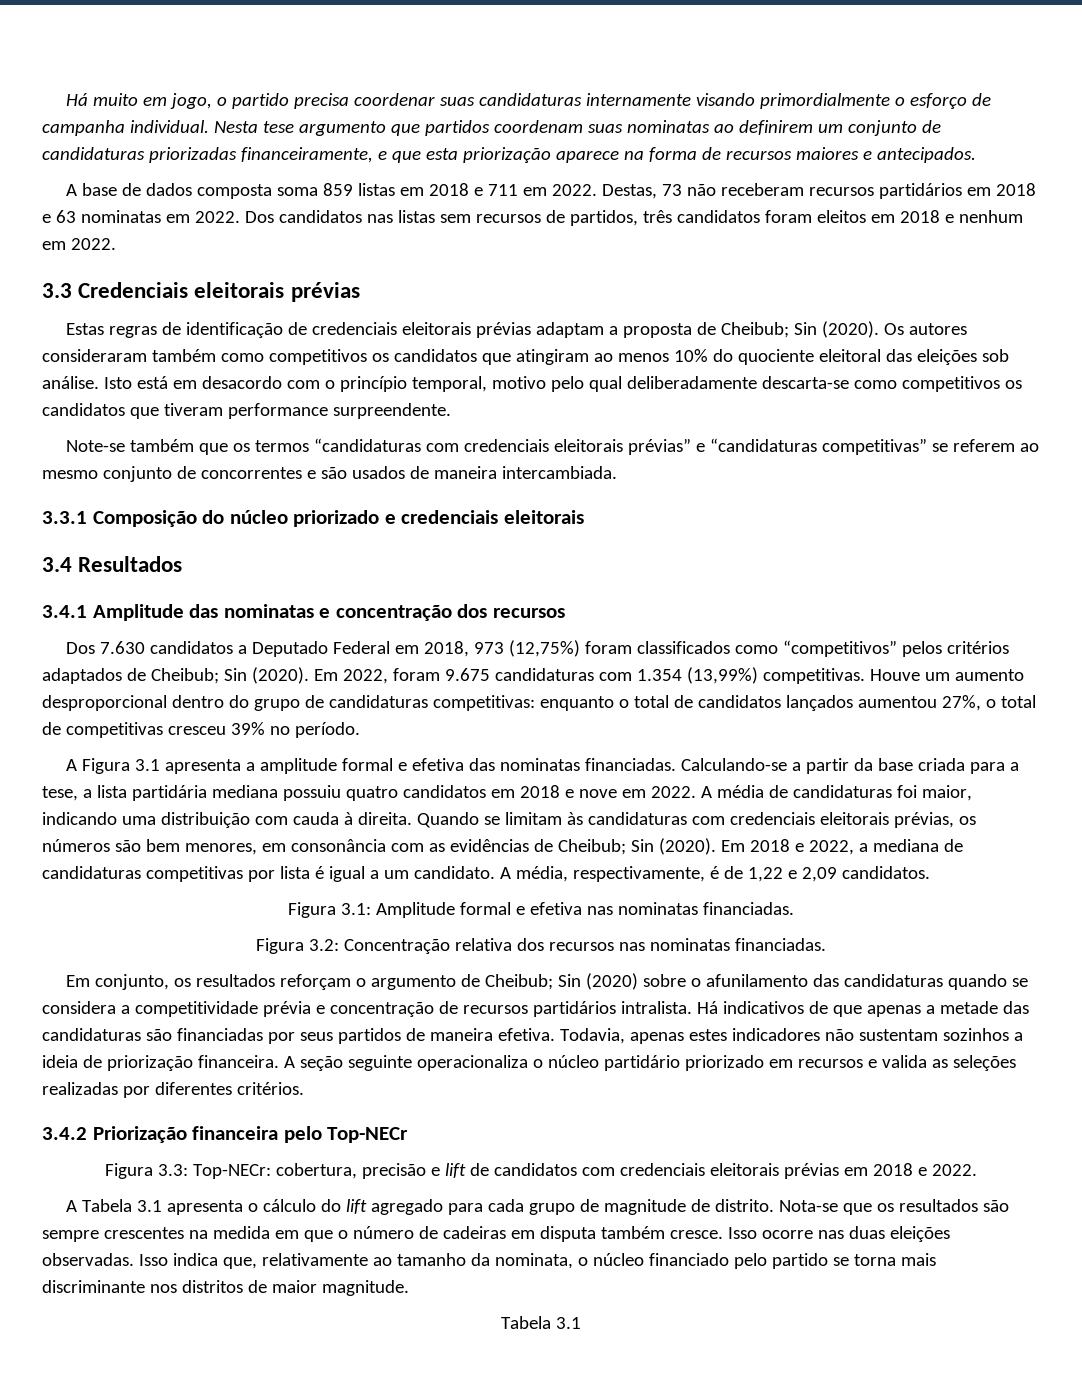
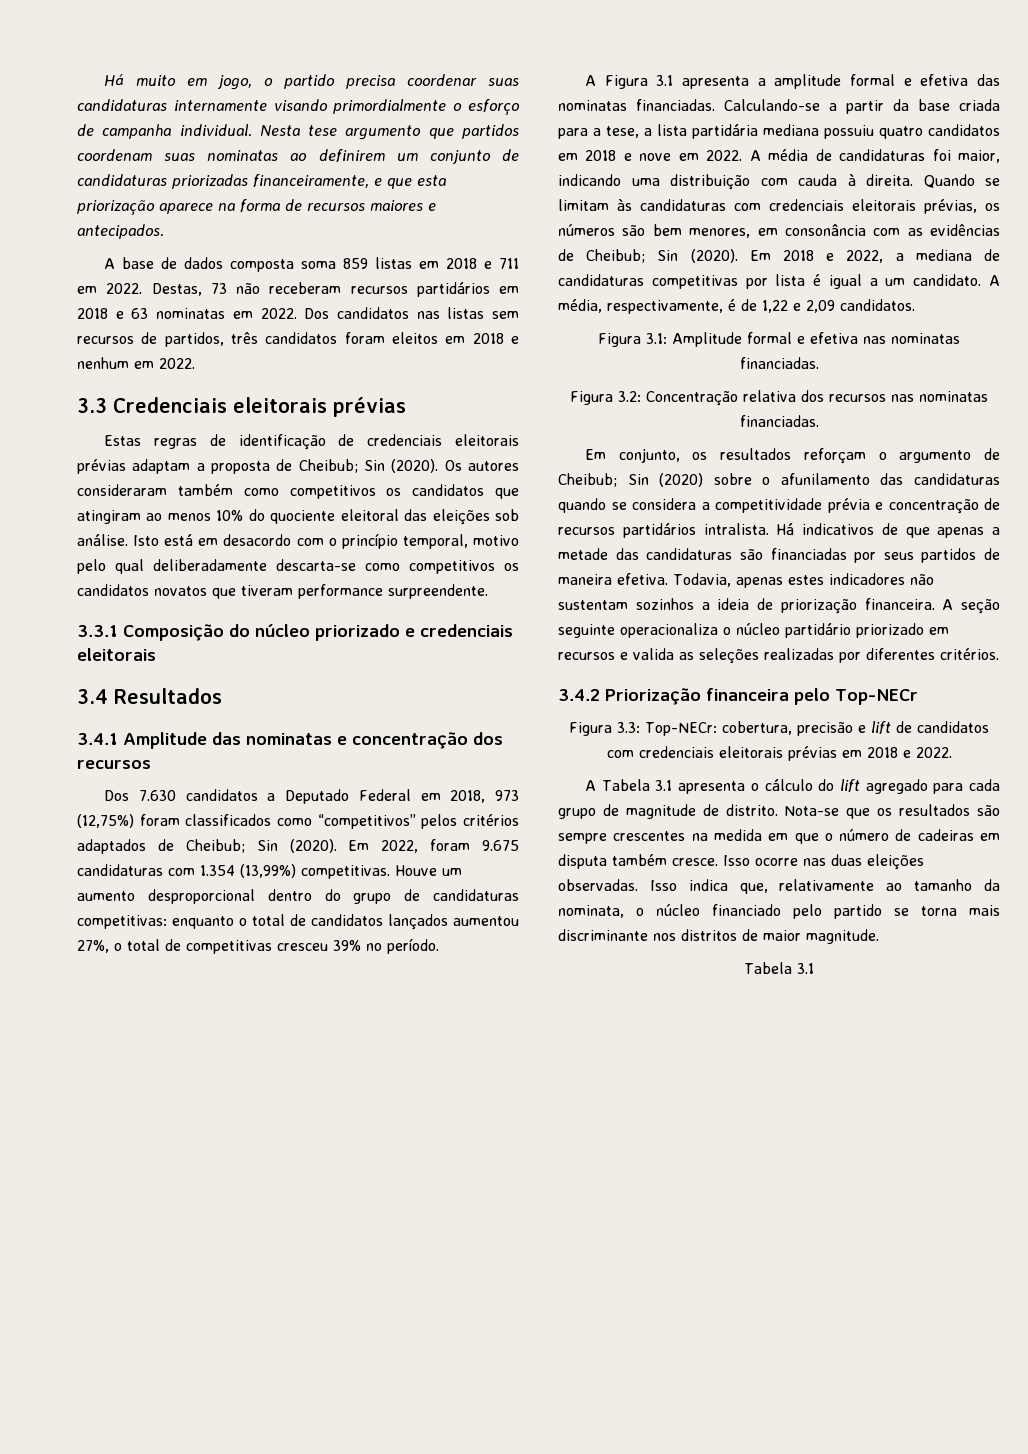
- Isto está em desacordo com o princípio temporal, motivo pelo qual deliberadamente descarta-se como competitivos os candidatos que tiveram performance surpreendente.
+ Isto está em desacordo com o princípio temporal, motivo pelo qual deliberadamente descarta-se como competitivos os candidatos novatos que tiveram performance surpreendente.
- Note-se também que os termos “candidaturas com credenciais eleitorais prévias” e “candidaturas competitivas” se referem ao mesmo conjunto de concorrentes e são usados de maneira intercambiada.

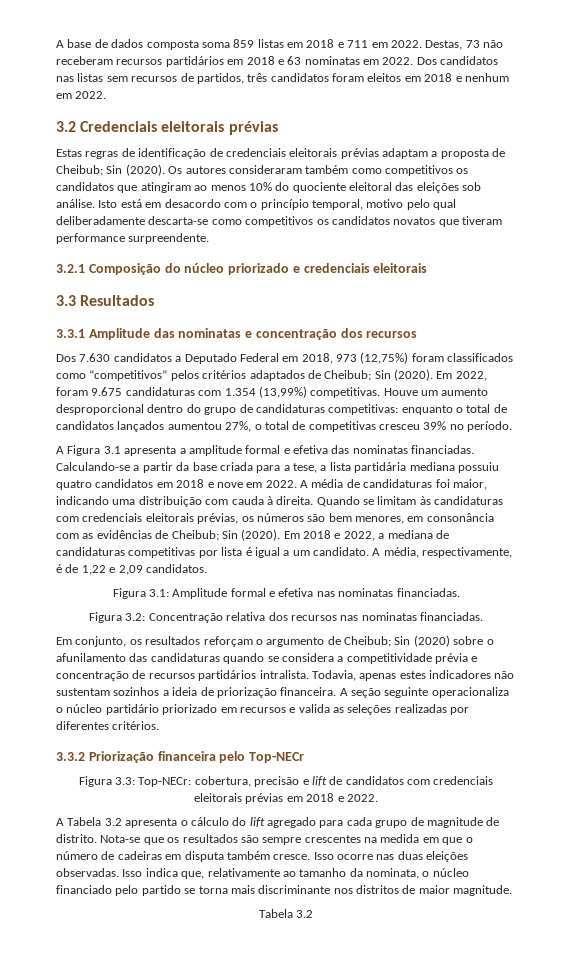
- Há muito em jogo, o partido precisa coordenar suas candidaturas internamente visando primordialmente o esforço de campanha individual. Nesta tese argumento que partidos coordenam suas nominatas ao definirem um conjunto de candidaturas priorizadas financeiramente, e que esta priorização aparece na forma de recursos maiores e antecipados.
- 3.3 Credenciais eleitorais prévias
+ 3.2 Credenciais eleitorais prévias
- 3.3.1 Composição do núcleo priorizado e credenciais eleitorais
+ 3.2.1 Composição do núcleo priorizado e credenciais eleitorais
- 3.4 Resultados
+ 3.3 Resultados
- 3.4.1 Amplitude das nominatas e concentração dos recursos
+ 3.3.1 Amplitude das nominatas e concentração dos recursos
- Há indicativos de que apenas a metade das candidaturas são financiadas por seus partidos de maneira efetiva.
- 3.4.2 Priorização financeira pelo Top-NECr
+ 3.3.2 Priorização financeira pelo Top-NECr
- A Tabela 3.1 apresenta o cálculo do lift agregado para cada grupo de magnitude de distrito.
+ A Tabela 3.2 apresenta o cálculo do lift agregado para cada grupo de magnitude de distrito.
  Isso indica que, relativamente ao tamanho da nominata, o núcleo financiado pelo partido se torna mais discriminante nos distritos de maior magnitude.
- Tabela 3.1
+ Tabela 3.2

